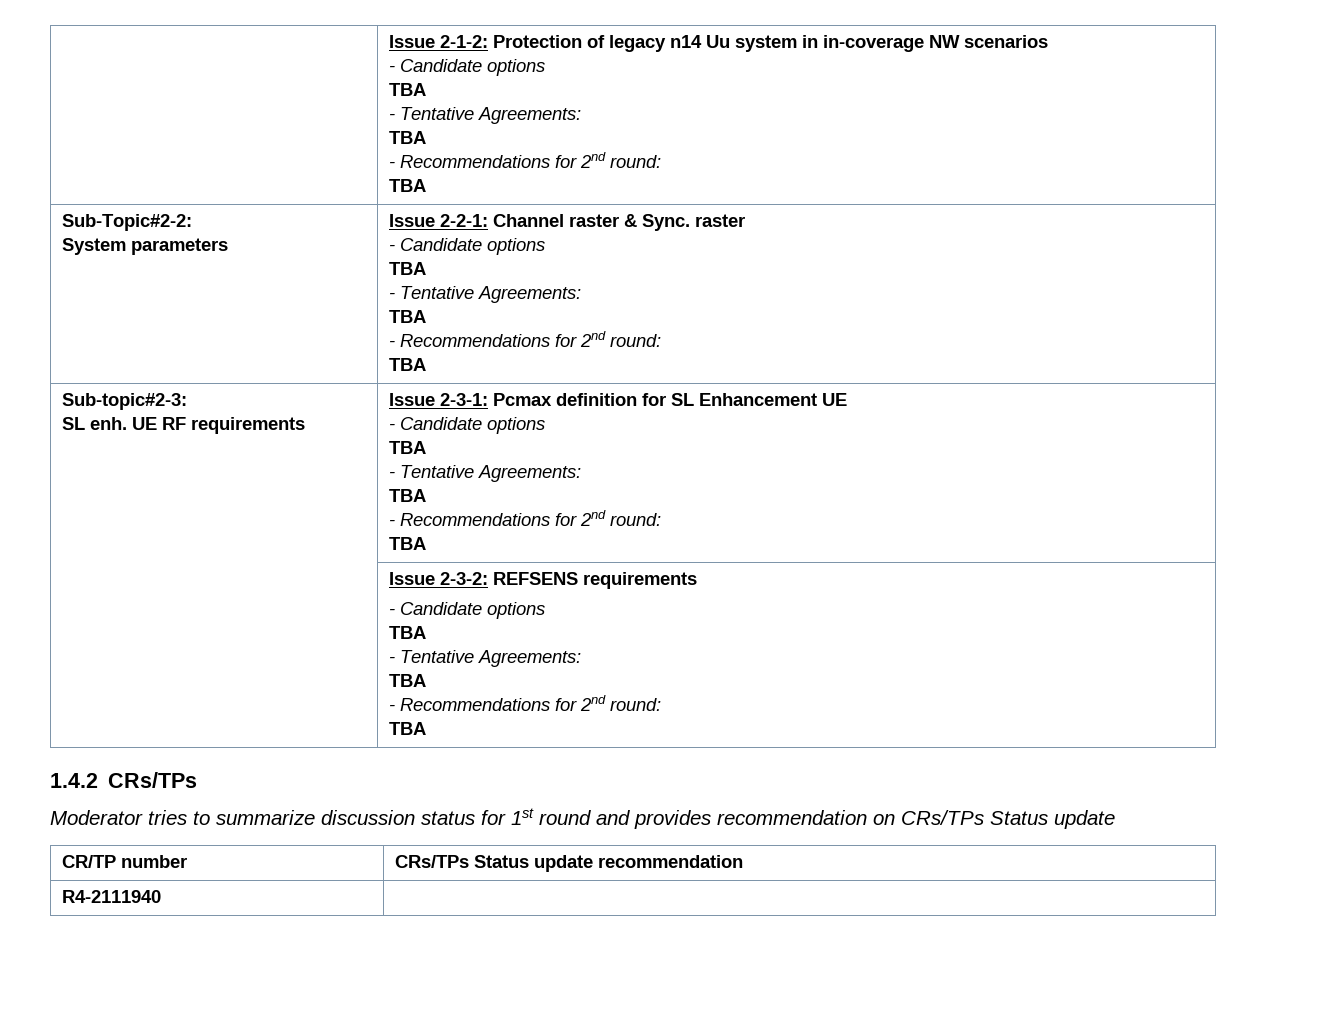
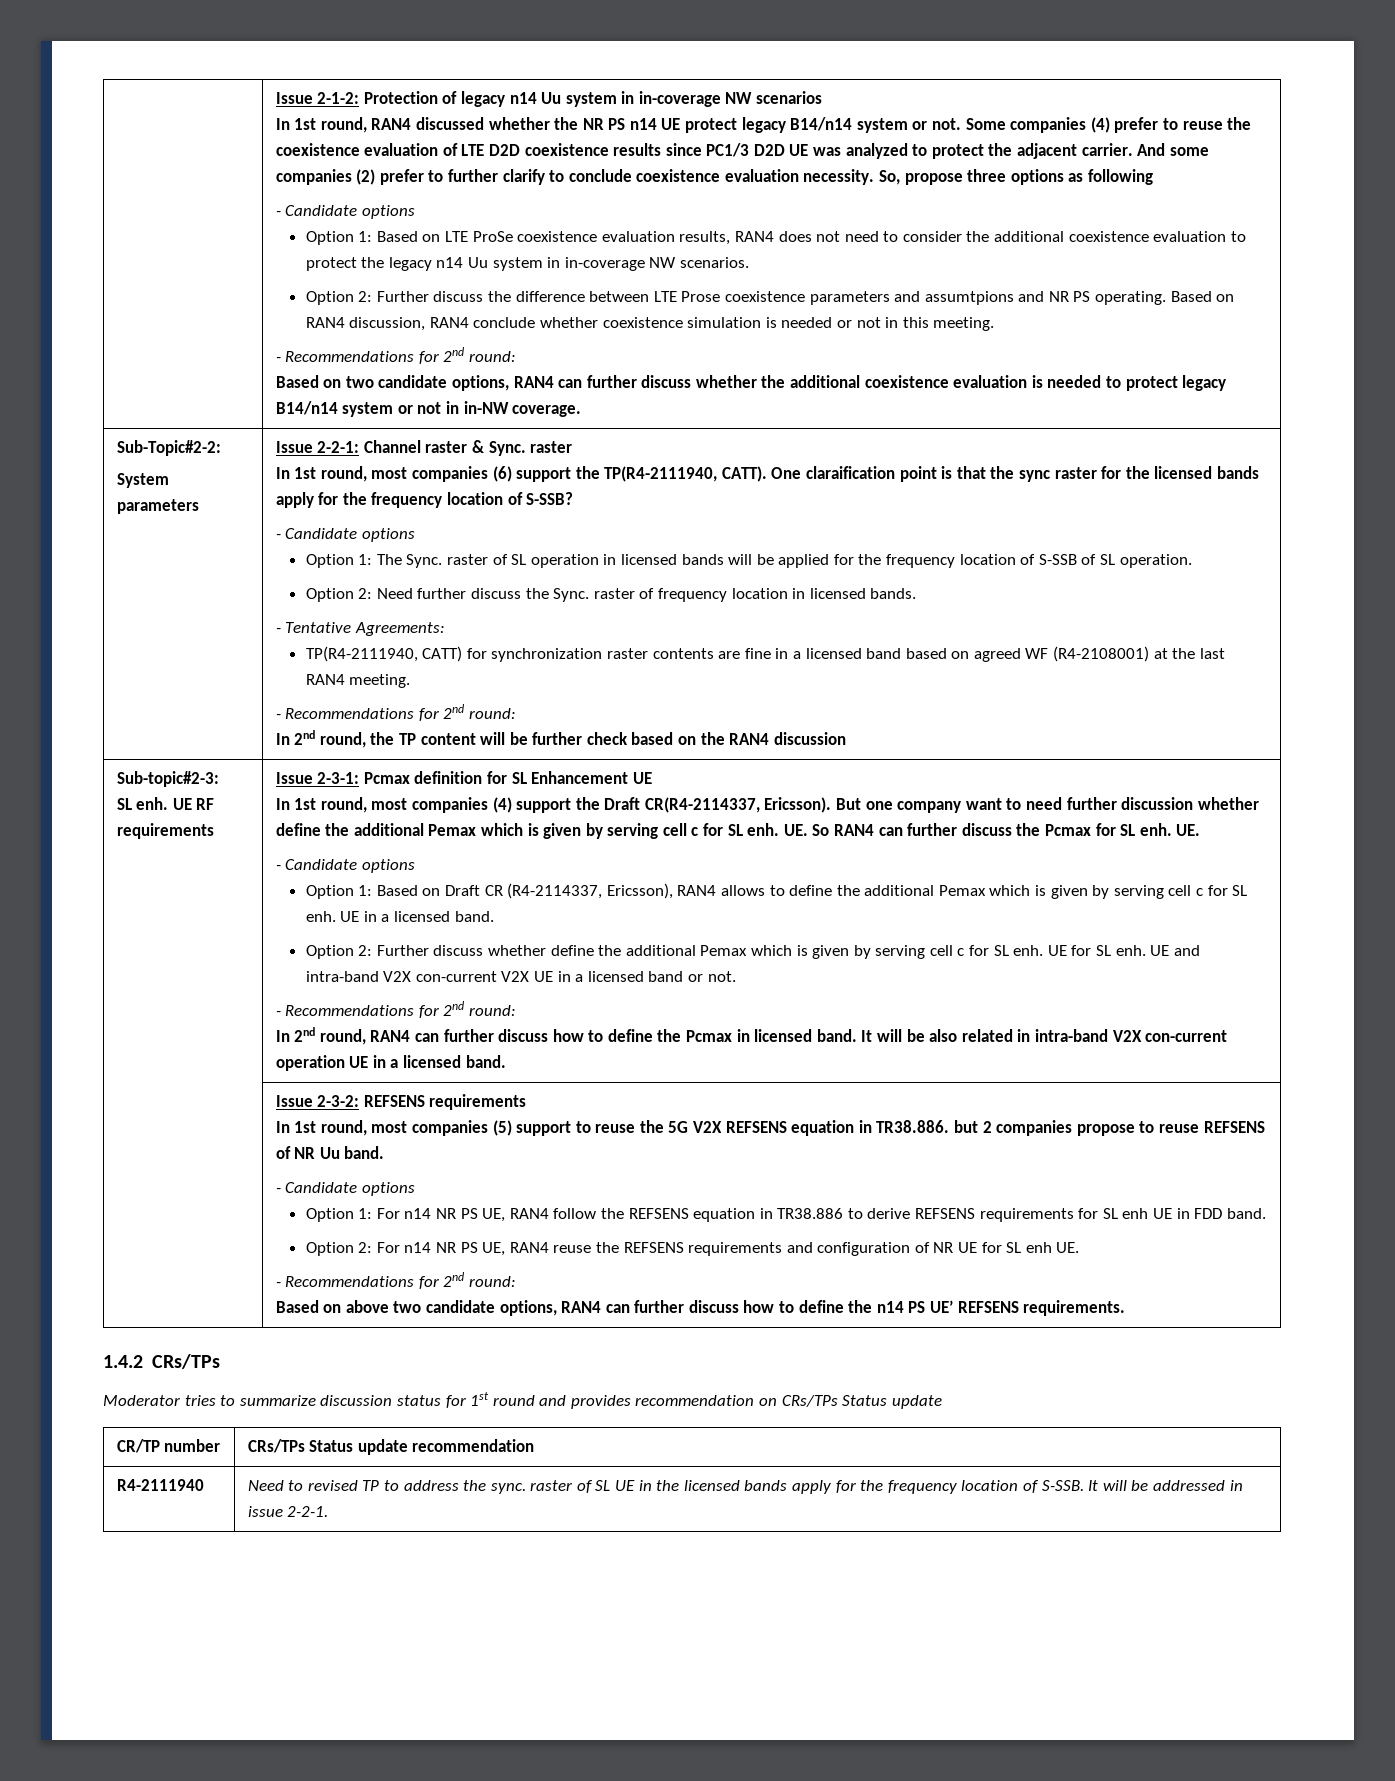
  Issue 2-1-2: Protection of legacy n14 Uu system in in-coverage NW scenarios
+ In 1st round, RAN4 discussed whether the NR PS n14 UE protect legacy B14/n14 system or not. Some companies (4) prefer to reuse the coexistence evaluation of LTE D2D coexistence results since PC1/3 D2D UE was analyzed to protect the adjacent carrier. And some companies (2) prefer to further clarify to conclude coexistence evaluation necessity. So, propose three options as following
  - Candidate options
- TBA
- - Tentative Agreements:
- TBA
+ Option 1: Based on LTE ProSe coexistence evaluation results, RAN4 does not need to consider the additional coexistence evaluation to protect the legacy n14 Uu system in in-coverage NW scenarios.
+ Option 2: Further discuss the difference between LTE Prose coexistence parameters and assumtpions and NR PS operating. Based on RAN4 discussion, RAN4 conclude whether coexistence simulation is needed or not in this meeting.
  - Recommendations for 2nd round:
- TBA
+ Based on two candidate options, RAN4 can further discuss whether the additional coexistence evaluation is needed to protect legacy B14/n14 system or not in in-NW coverage.
  Issue 2-2-1: Channel raster & Sync. raster
+ In 1st round, most companies (6) support the TP(R4-2111940, CATT). One claraification point is that the sync raster for the licensed bands apply for the frequency location of S-SSB?
  - Candidate options
- TBA
+ Option 1: The Sync. raster of SL operation in licensed bands will be applied for the frequency location of S-SSB of SL operation.
+ Option 2: Need further discuss the Sync. raster of frequency location in licensed bands.
  - Tentative Agreements:
- TBA
+ TP(R4-2111940, CATT) for synchronization raster contents are fine in a licensed band based on agreed WF (R4-2108001) at the last RAN4 meeting.
  - Recommendations for 2nd round:
- TBA
+ In 2nd round, the TP content will be further check based on the RAN4 discussion
  Issue 2-3-1: Pcmax definition for SL Enhancement UE
+ In 1st round, most companies (4) support the Draft CR(R4-2114337, Ericsson). But one company want to need further discussion whether define the additional Pemax which is given by serving cell c for SL enh. UE. So RAN4 can further discuss the Pcmax for SL enh. UE.
  - Candidate options
- TBA
- - Tentative Agreements:
- TBA
+ Option 1: Based on Draft CR (R4-2114337, Ericsson), RAN4 allows to define the additional Pemax which is given by serving cell c for SL enh. UE in a licensed band.
+ Option 2: Further discuss whether define the additional Pemax which is given by serving cell c for SL enh. UE for SL enh. UE and intra-band V2X con-current V2X UE in a licensed band or not.
  - Recommendations for 2nd round:
- TBA
+ In 2nd round, RAN4 can further discuss how to define the Pcmax in licensed band. It will be also related in intra-band V2X con-current operation UE in a licensed band.
  | Issue 2-3-2: REFSENS requirements
+ In 1st round, most companies (5) support to reuse the 5G V2X REFSENS equation in TR38.886. but 2 companies propose to reuse REFSENS of NR Uu band.
  - Candidate options
- TBA
- - Tentative Agreements:
- TBA
+ Option 1: For n14 NR PS UE, RAN4 follow the REFSENS equation in TR38.886 to derive REFSENS requirements for SL enh UE in FDD band.
+ Option 2: For n14 NR PS UE, RAN4 reuse the REFSENS requirements and configuration of NR UE for SL enh UE.
  - Recommendations for 2nd round:
- TBA
+ Based on above two candidate options, RAN4 can further discuss how to define the n14 PS UE’ REFSENS requirements.
- R4-2111940 |
+ R4-2111940 | Need to revised TP to address the sync. raster of SL UE in the licensed bands apply for the frequency location of S-SSB. It will be addressed in issue 2-2-1.

